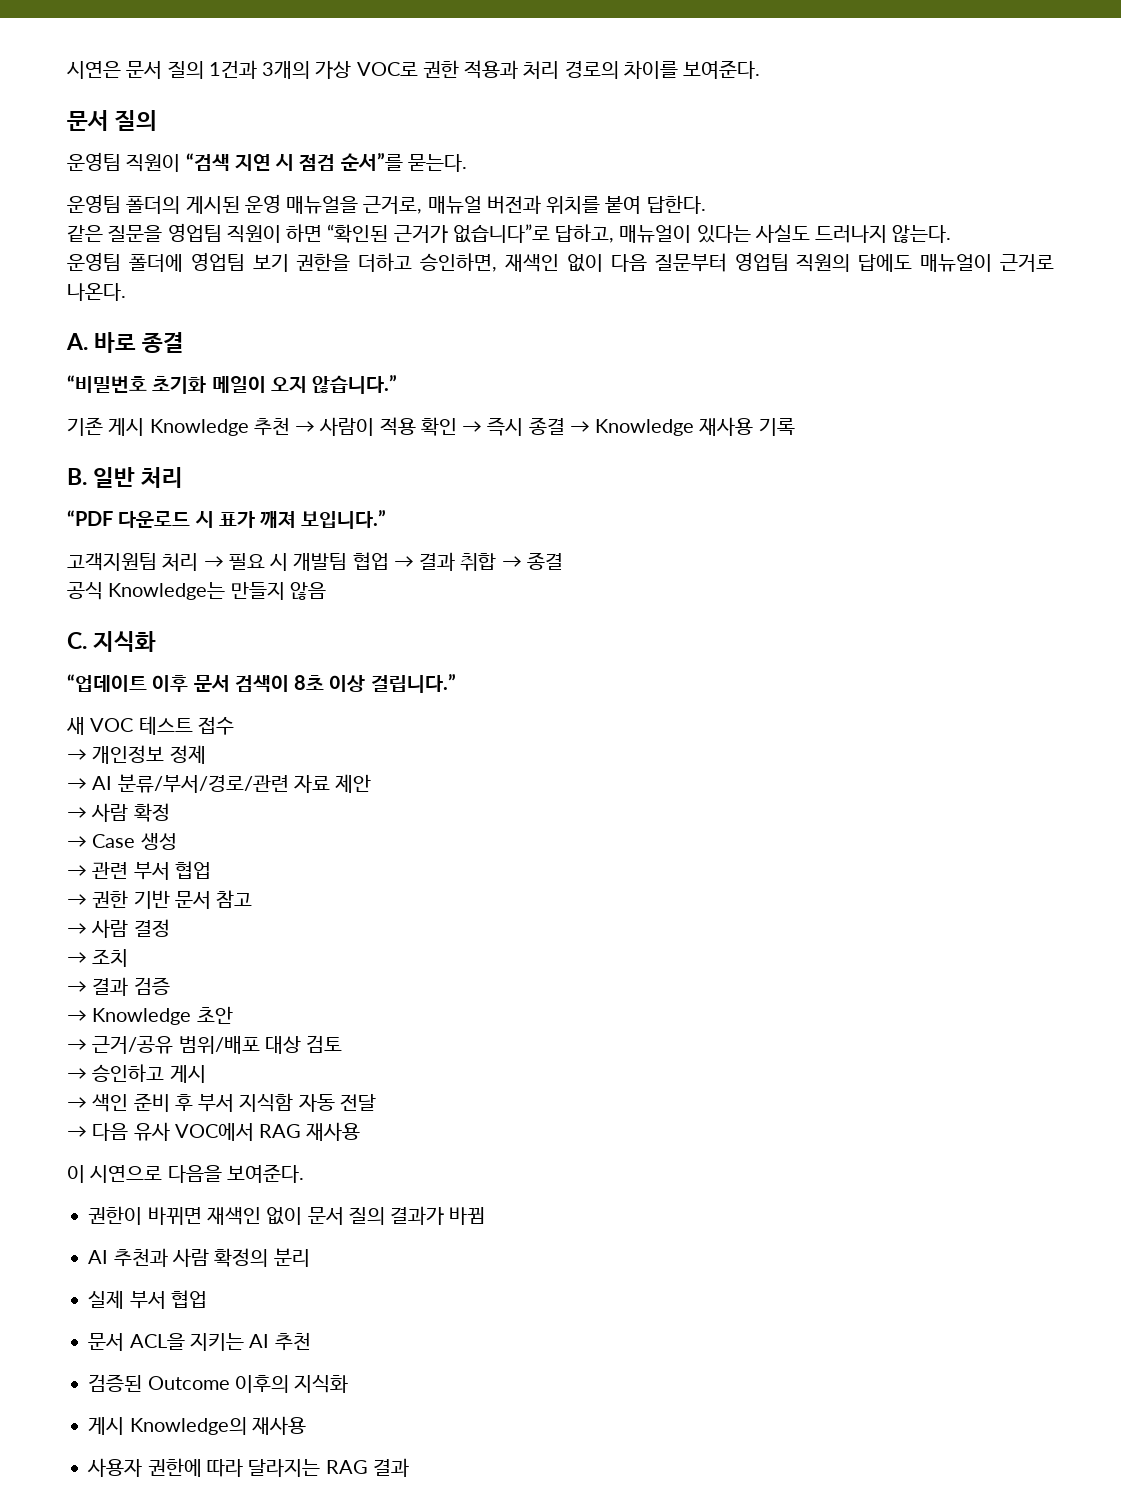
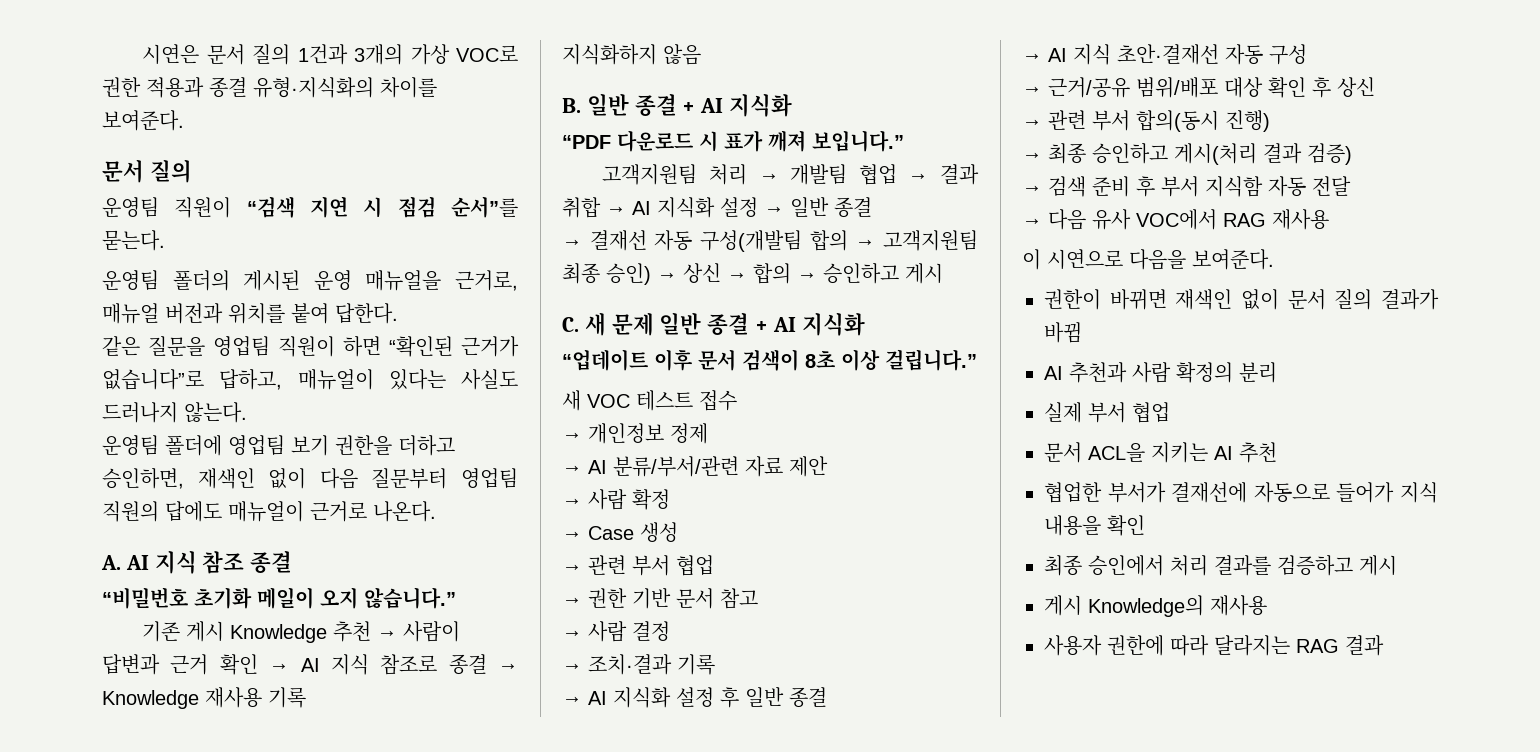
- 시연은 문서 질의 1건과 3개의 가상 VOC로 권한 적용과 처리 경로의 차이를 보여준다.
+ 시연은 문서 질의 1건과 3개의 가상 VOC로 권한 적용과 종결 유형·지식화의 차이를 보여준다.
- A. 바로 종결
+ A. AI 지식 참조 종결
- 기존 게시 Knowledge 추천 → 사람이 적용 확인 → 즉시 종결 → Knowledge 재사용 기록
+ 기존 게시 Knowledge 추천 → 사람이 답변과 근거 확인 → AI 지식 참조로 종결 → Knowledge 재사용 기록
+ 지식화하지 않음
- B. 일반 처리
+ B. 일반 종결 + AI 지식화
- 고객지원팀 처리 → 필요 시 개발팀 협업 → 결과 취합 → 종결
- 공식 Knowledge는 만들지 않음
- C. 지식화
+ 고객지원팀 처리 → 개발팀 협업 → 결과 취합 → AI 지식화 설정 → 일반 종결
+ → 결재선 자동 구성(개발팀 합의 → 고객지원팀 최종 승인) → 상신 → 합의 → 승인하고 게시
+ C. 새 문제 일반 종결 + AI 지식화
- → AI 분류/부서/경로/관련 자료 제안
+ → AI 분류/부서/관련 자료 제안
- → 조치
- → 결과 검증
- → Knowledge 초안
- → 근거/공유 범위/배포 대상 검토
- → 승인하고 게시
- → 색인 준비 후 부서 지식함 자동 전달
+ → 조치·결과 기록
+ → AI 지식화 설정 후 일반 종결
+ → AI 지식 초안·결재선 자동 구성
+ → 근거/공유 범위/배포 대상 확인 후 상신
+ → 관련 부서 합의(동시 진행)
+ → 최종 승인하고 게시(처리 결과 검증)
+ → 검색 준비 후 부서 지식함 자동 전달
- 검증된 Outcome 이후의 지식화
+ 협업한 부서가 결재선에 자동으로 들어가 지식 내용을 확인
+ 최종 승인에서 처리 결과를 검증하고 게시

